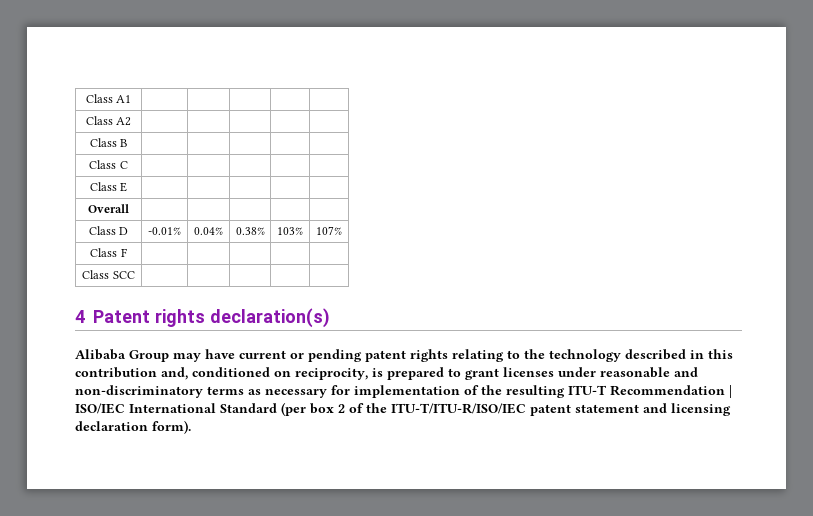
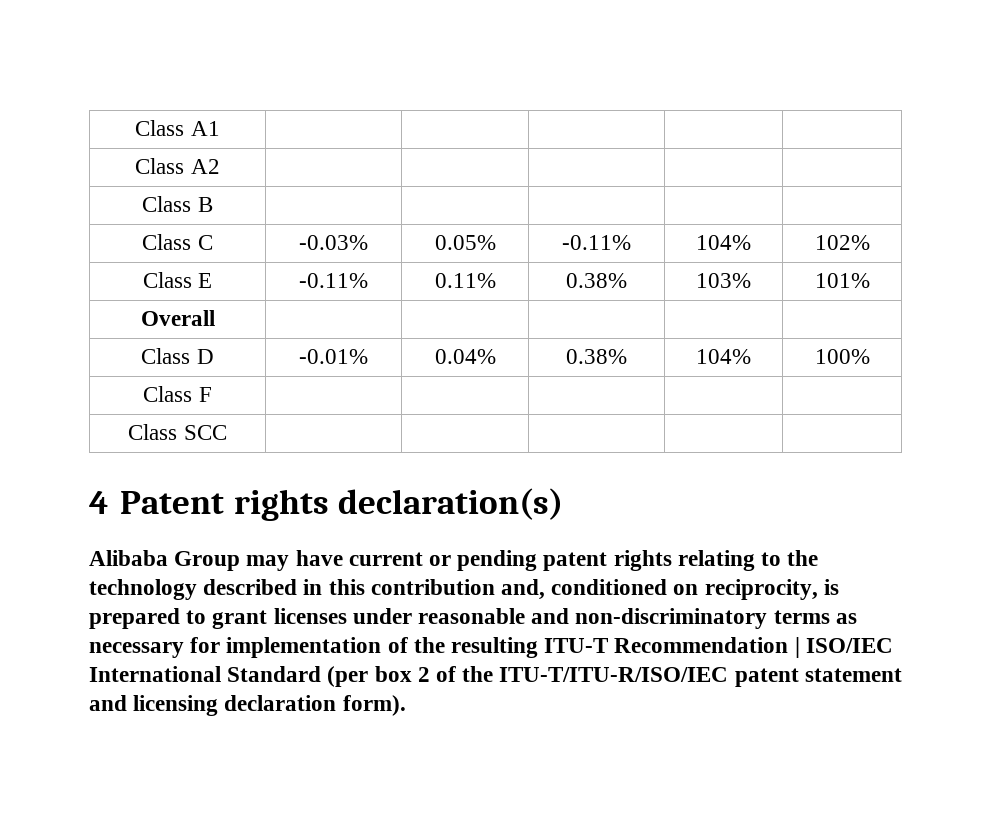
- Class C | | | | |
- Class E | | | | |
+ Class C | -0.03% | 0.05% | -0.11% | 104% | 102%
+ Class E | -0.11% | 0.11% | 0.38% | 103% | 101%
- Class D | -0.01% | 0.04% | 0.38% | 103% | 107%
+ Class D | -0.01% | 0.04% | 0.38% | 104% | 100%

